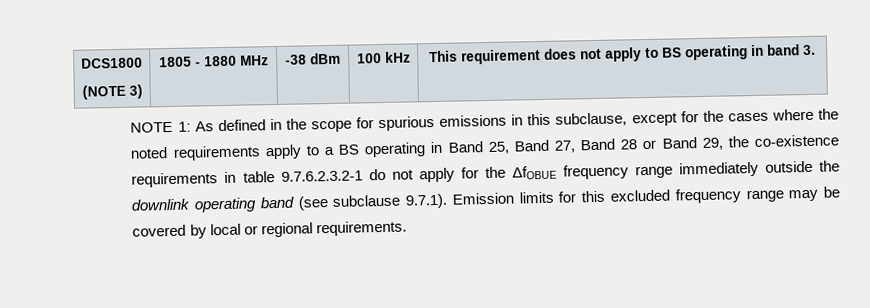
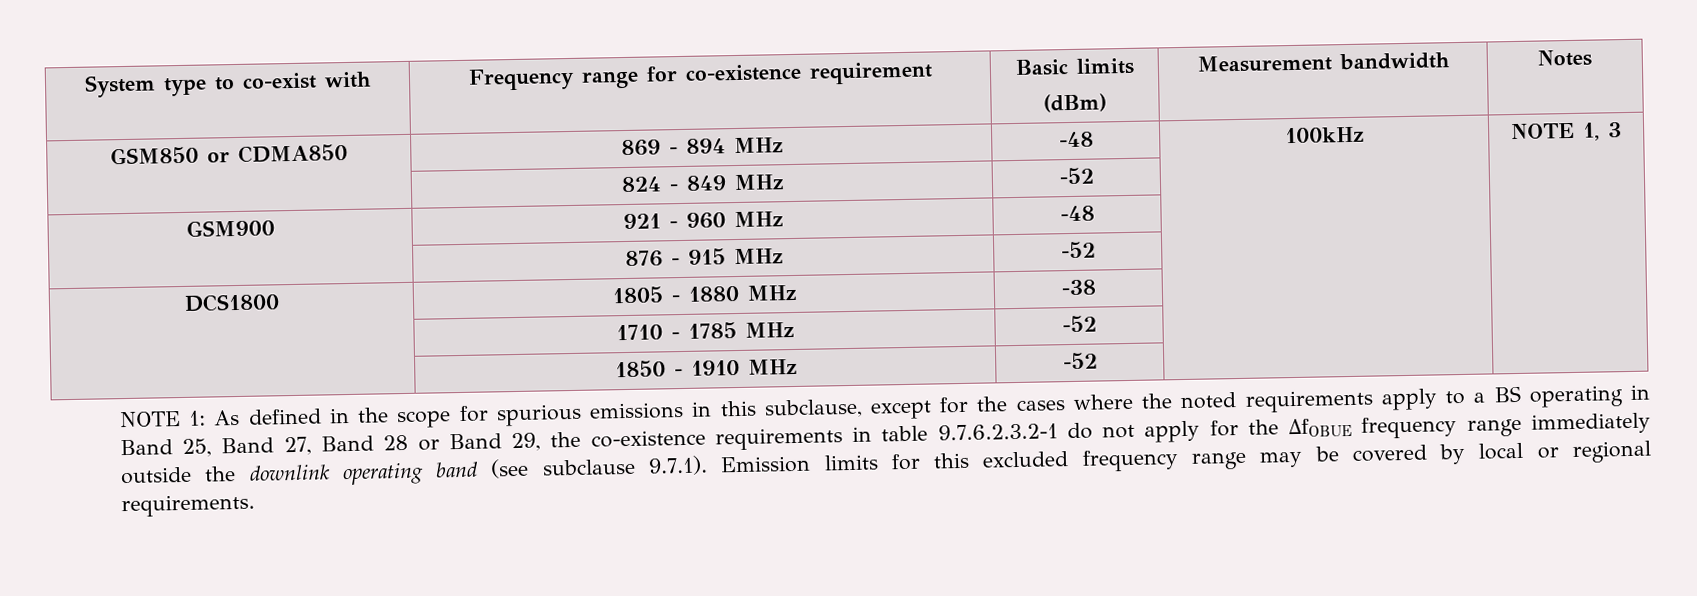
+ System type to co-exist with | Frequency range for co-existence requirement | Basic limits
+ (dBm) | Measurement bandwidth | Notes
+ GSM850 or CDMA850 | 869 - 894 MHz | -48 | 100kHz | NOTE 1, 3
+ | 824 - 849 MHz | -52 | |
+ GSM900 | 921 - 960 MHz | -48 | |
+ | 876 - 915 MHz | -52 | |
- DCS1800
- (NOTE 3) | 1805 - 1880 MHz | -38 dBm | 100 kHz | This requirement does not apply to BS operating in band 3.
+ DCS1800 | 1805 - 1880 MHz | -38 | |
+ | 1710 - 1785 MHz | -52 | |
+ | 1850 - 1910 MHz | -52 | |

